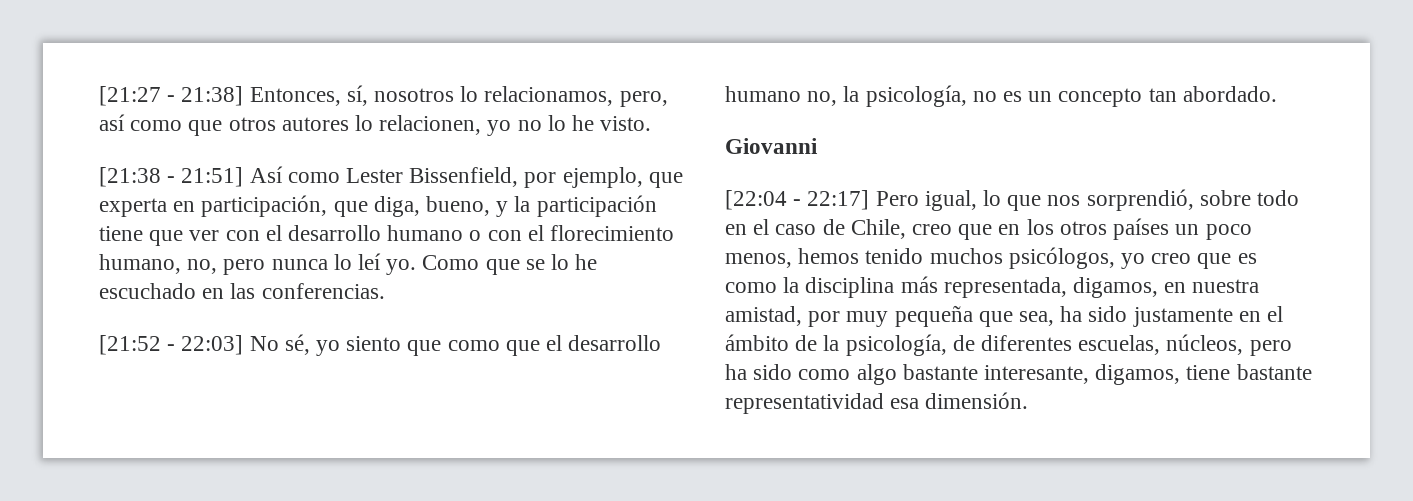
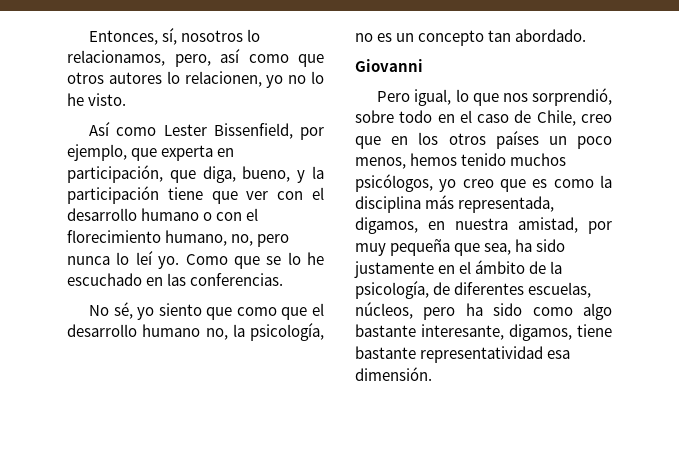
- [21:27 - 21:38] Entonces, sí, nosotros lo relacionamos, pero, así como que otros autores lo relacionen, yo no lo he visto.
+ Entonces, sí, nosotros lo relacionamos, pero, así como que otros autores lo relacionen, yo no lo he visto.
- [21:38 - 21:51] Así como Lester Bissenfield, por ejemplo, que experta en participación, que diga, bueno, y la participación tiene que ver con el desarrollo humano o con el florecimiento humano, no, pero nunca lo leí yo.
+ Así como Lester Bissenfield, por ejemplo, que experta en participación, que diga, bueno, y la participación tiene que ver con el desarrollo humano o con el florecimiento humano, no, pero nunca lo leí yo.
- [21:52 - 22:03] No sé, yo siento que como que el desarrollo humano no, la psicología, no es un concepto tan abordado.
+ No sé, yo siento que como que el desarrollo humano no, la psicología, no es un concepto tan abordado.
- [22:04 - 22:17] Pero igual, lo que nos sorprendió, sobre todo en el caso de Chile, creo que en los otros países un poco menos, hemos tenido muchos psicólogos, yo creo que es como la disciplina más representada, digamos, en nuestra amistad, por muy pequeña que sea, ha sido justamente en el ámbito de la psicología, de diferentes escuelas, núcleos, pero ha sido como algo bastante interesante, digamos, tiene bastante representatividad esa dimensión.
+ Pero igual, lo que nos sorprendió, sobre todo en el caso de Chile, creo que en los otros países un poco menos, hemos tenido muchos psicólogos, yo creo que es como la disciplina más representada, digamos, en nuestra amistad, por muy pequeña que sea, ha sido justamente en el ámbito de la psicología, de diferentes escuelas, núcleos, pero ha sido como algo bastante interesante, digamos, tiene bastante representatividad esa dimensión.

